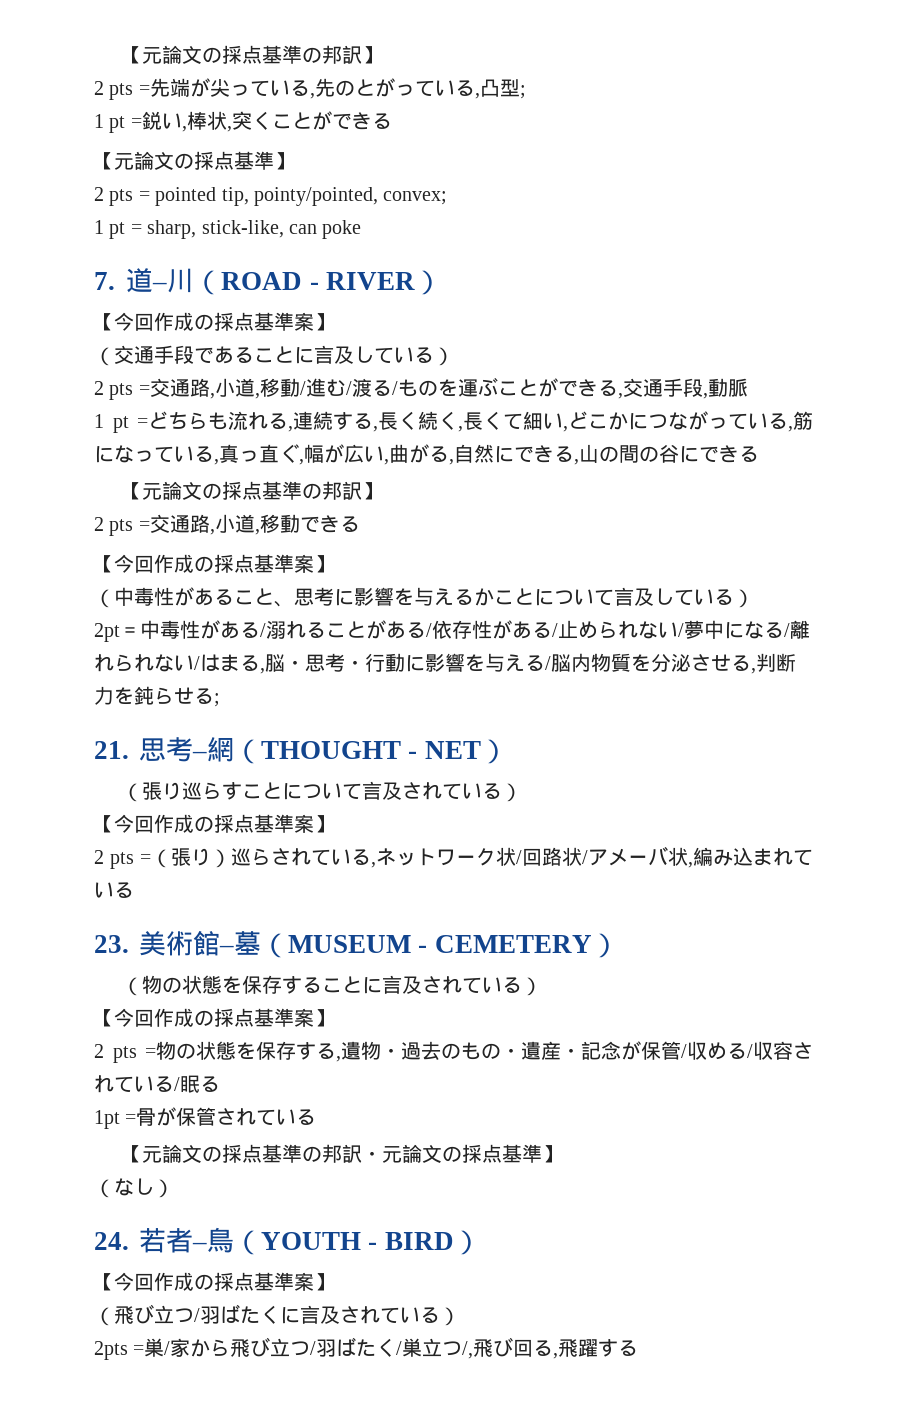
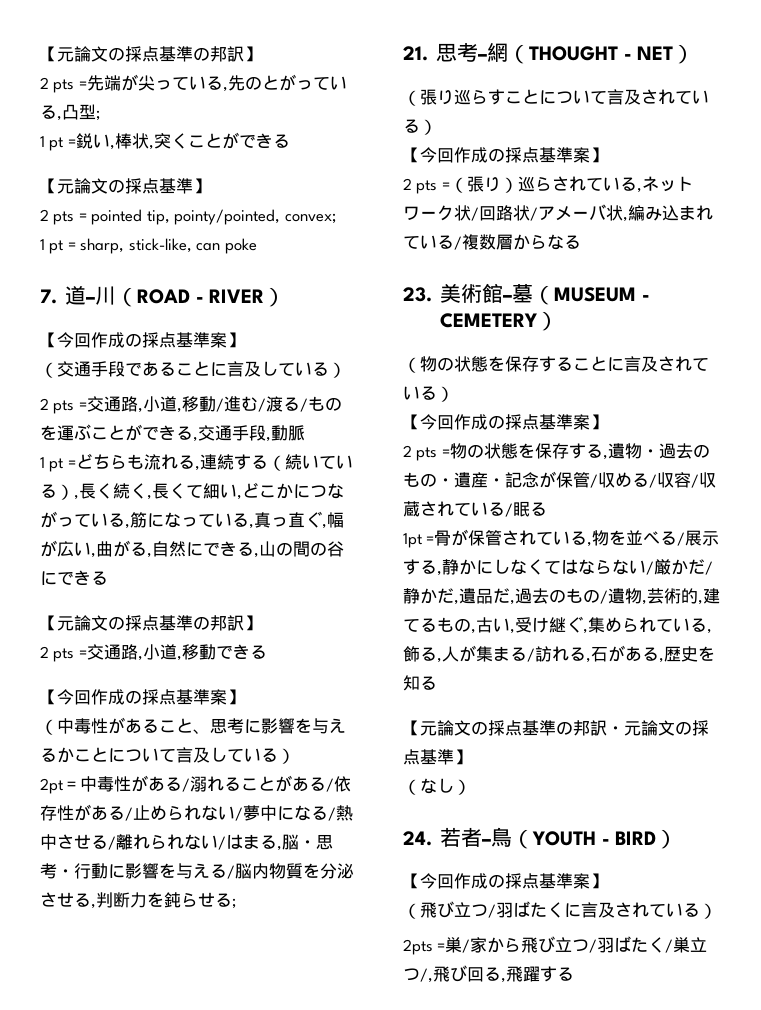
- 1 pt =どちらも流れる,連続する,長く続く,長くて細い,どこかにつながっている,筋になっている,真っ直ぐ,幅が広い,曲がる,自然にできる,山の間の谷にできる
+ 1 pt =どちらも流れる,連続する（続いている）,長く続く,長くて細い,どこかにつながっている,筋になっている,真っ直ぐ,幅が広い,曲がる,自然にできる,山の間の谷にできる
- 2pt＝中毒性がある/溺れることがある/依存性がある/止められない/夢中になる/離れられない/はまる,脳・思考・行動に影響を与える/脳内物質を分泌させる,判断力を鈍らせる;
+ 2pt＝中毒性がある/溺れることがある/依存性がある/止められない/夢中になる/熱中させる/離れられない/はまる,脳・思考・行動に影響を与える/脳内物質を分泌させる,判断力を鈍らせる;
- 2 pts =（張り）巡らされている,ネットワーク状/回路状/アメーバ状,編み込まれている
+ 2 pts =（張り）巡らされている,ネットワーク状/回路状/アメーバ状,編み込まれている/複数層からなる
- 2 pts =物の状態を保存する,遺物・過去のもの・遺産・記念が保管/収める/収容されている/眠る
+ 2 pts =物の状態を保存する,遺物・過去のもの・遺産・記念が保管/収める/収容/収蔵されている/眠る
- 1pt =骨が保管されている
+ 1pt =骨が保管されている,物を並べる/展示する,静かにしなくてはならない/厳かだ/静かだ,遺品だ,過去のもの/遺物,芸術的,建てるもの,古い,受け継ぐ,集められている,飾る,人が集まる/訪れる,石がある,歴史を知る

